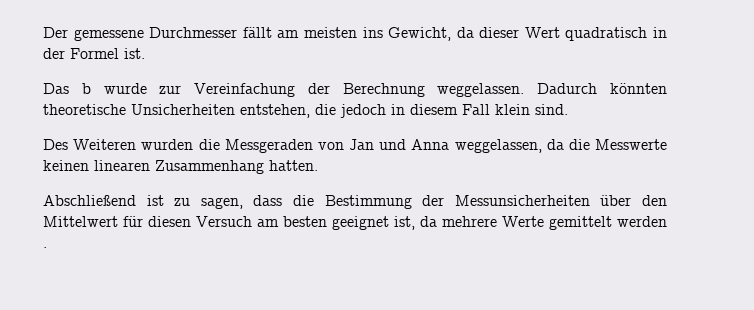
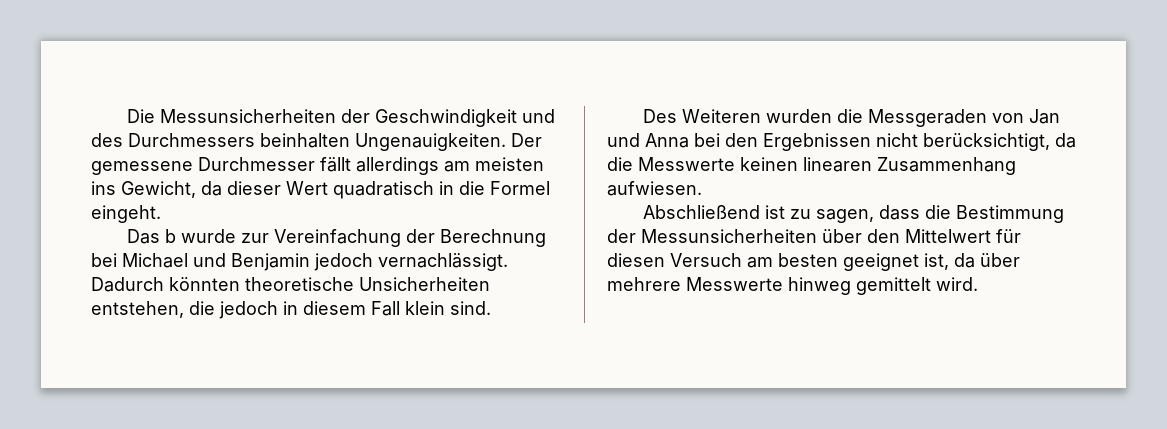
+ Die Messunsicherheiten der Geschwindigkeit und des Durchmessers beinhalten Ungenauigkeiten.
- Der gemessene Durchmesser fällt am meisten ins Gewicht, da dieser Wert quadratisch in der Formel ist.
+ Der gemessene Durchmesser fällt allerdings am meisten ins Gewicht, da dieser Wert quadratisch in die Formel eingeht.
- Das b wurde zur Vereinfachung der Berechnung weggelassen.
+ Das b wurde zur Vereinfachung der Berechnung bei Michael und Benjamin jedoch vernachlässigt.
- Des Weiteren wurden die Messgeraden von Jan und Anna weggelassen, da die Messwerte keinen linearen Zusammenhang hatten.
+ Des Weiteren wurden die Messgeraden von Jan und Anna bei den Ergebnissen nicht berücksichtigt, da die Messwerte keinen linearen Zusammenhang aufwiesen.
- Abschließend ist zu sagen, dass die Bestimmung der Messunsicherheiten über den Mittelwert für diesen Versuch am besten geeignet ist, da mehrere Werte gemittelt werden .
+ Abschließend ist zu sagen, dass die Bestimmung der Messunsicherheiten über den Mittelwert für diesen Versuch am besten geeignet ist, da über mehrere Messwerte hinweg gemittelt wird.

